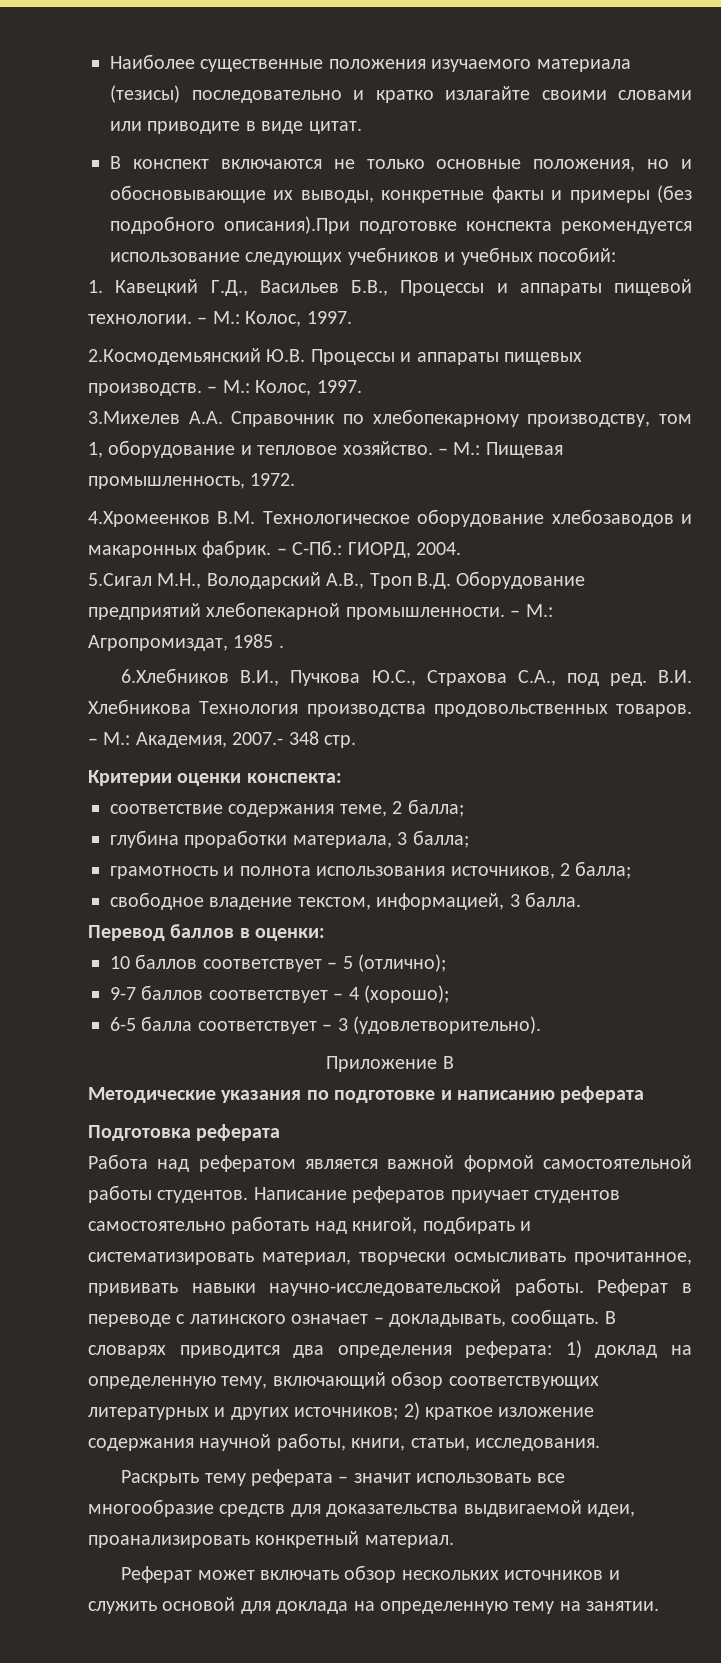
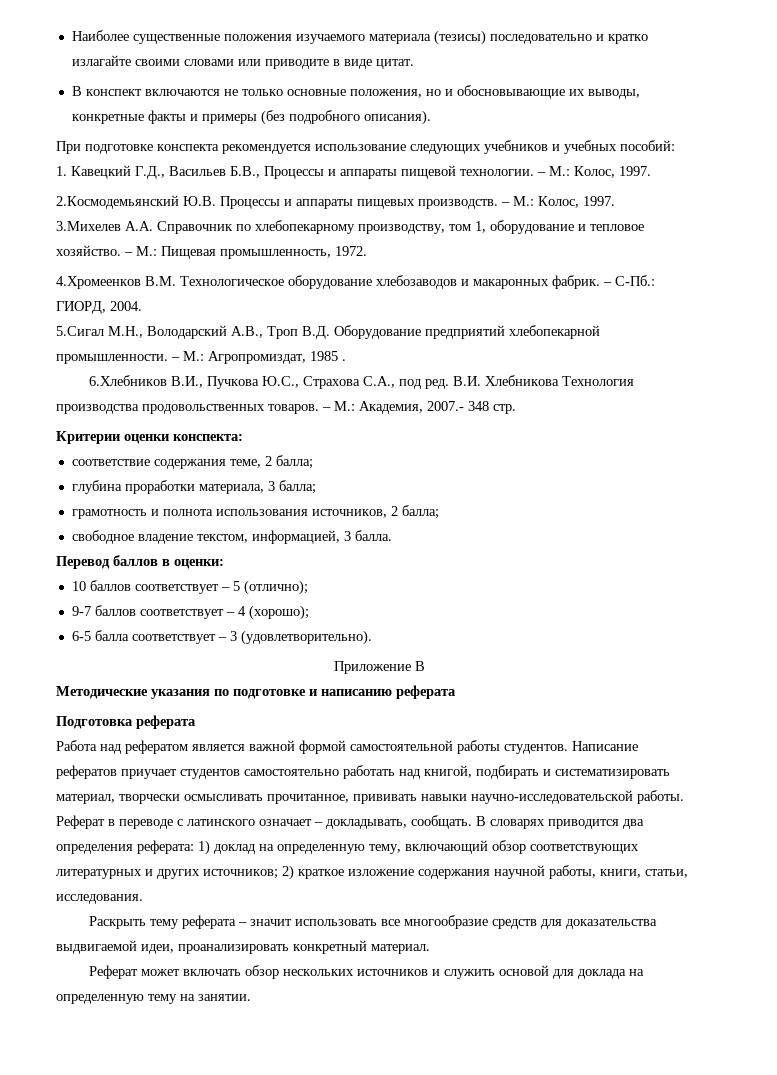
- В конспект включаются не только основные положения, но и обосновывающие их выводы, конкретные факты и примеры (без подробного описания).При подготовке конспекта рекомендуется использование следующих учебников и учебных пособий:
+ В конспект включаются не только основные положения, но и обосновывающие их выводы, конкретные факты и примеры (без подробного описания).
+ При подготовке конспекта рекомендуется использование следующих учебников и учебных пособий:

